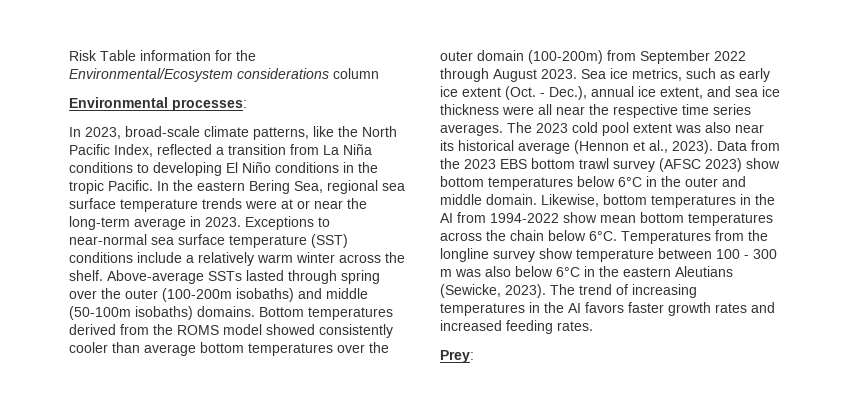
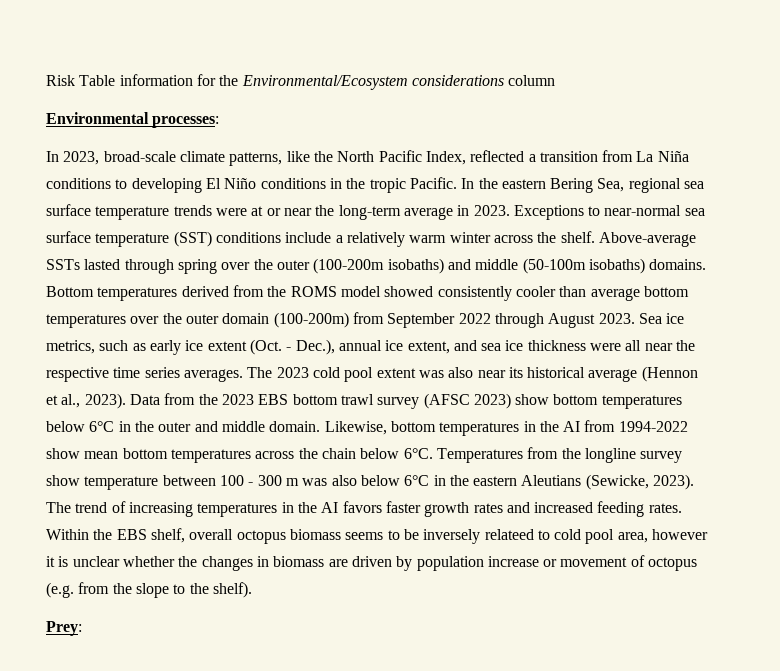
+ Within the EBS shelf, overall octopus biomass seems to be inversely relateed to cold pool area, however it is unclear whether the changes in biomass are driven by population increase or movement of octopus (e.g. from the slope to the shelf).

